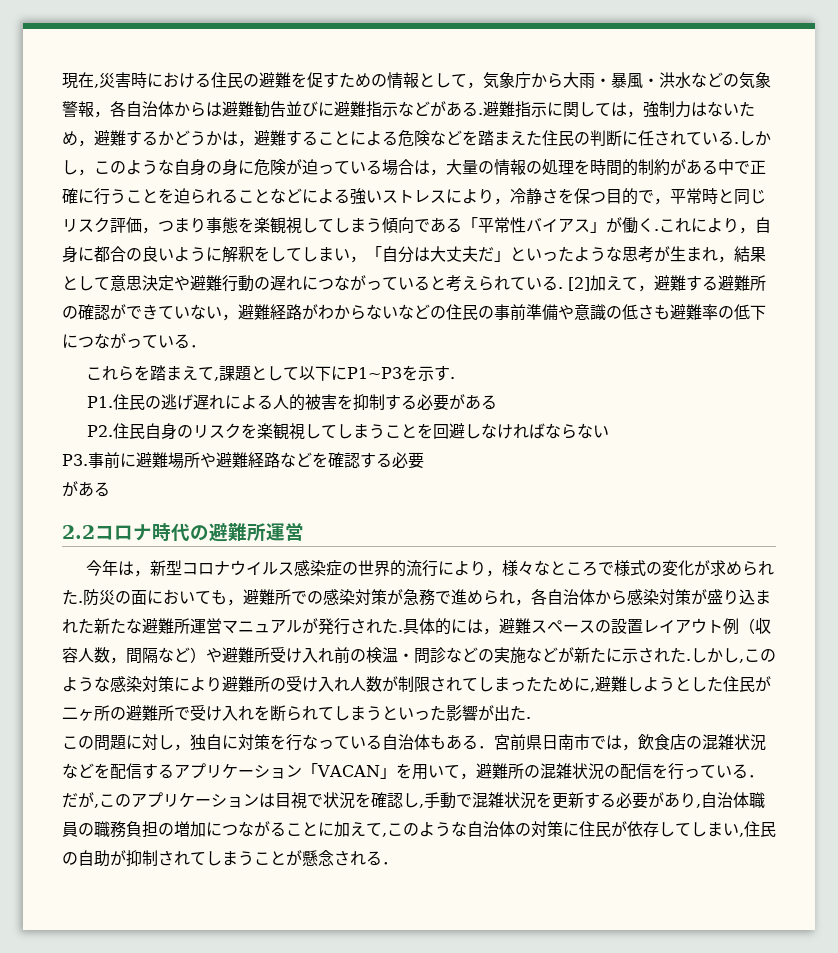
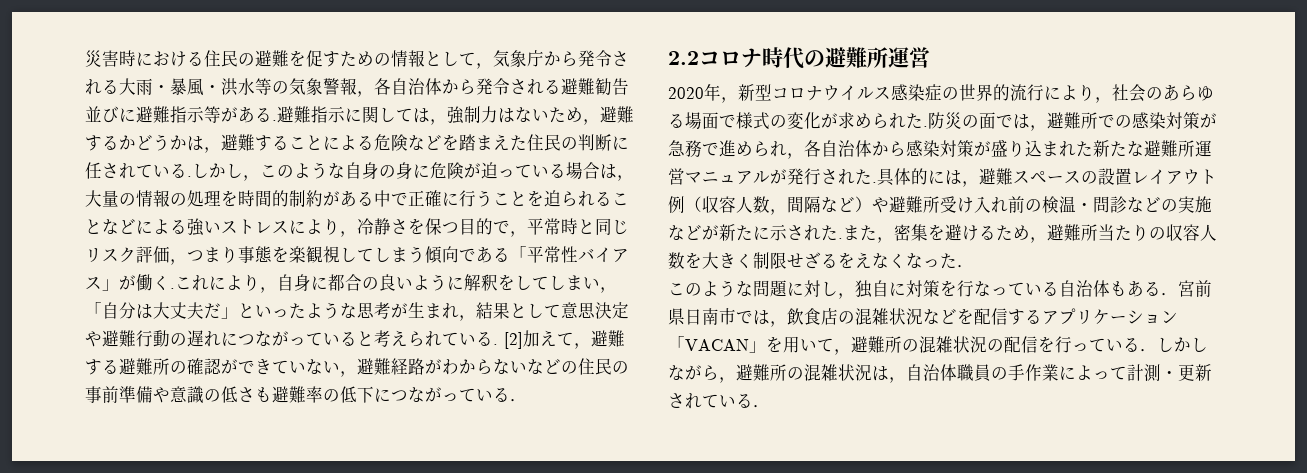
- 現在,災害時における住民の避難を促すための情報として，気象庁から大雨・暴風・洪水などの気象警報，各自治体からは避難勧告並びに避難指示などがある.
+ 災害時における住民の避難を促すための情報として，気象庁から発令される大雨・暴風・洪水等の気象警報，各自治体から発令される避難勧告並びに避難指示等がある.
- これらを踏まえて,課題として以下にP1~P3を示す.
- P1.住民の逃げ遅れによる人的被害を抑制する必要がある
- P2.住民自身のリスクを楽観視してしまうことを回避しなければならない
- P3.事前に避難場所や避難経路などを確認する必要
- がある
- 今年は，新型コロナウイルス感染症の世界的流行により，様々なところで様式の変化が求められた.
+ 2020年，新型コロナウイルス感染症の世界的流行により，社会のあらゆる場面で様式の変化が求められた.
- 防災の面においても，避難所での感染対策が急務で進められ，各自治体から感染対策が盛り込まれた新たな避難所運営マニュアルが発行された.
+ 防災の面では，避難所での感染対策が急務で進められ，各自治体から感染対策が盛り込まれた新たな避難所運営マニュアルが発行された.
- しかし,このような感染対策により避難所の受け入れ人数が制限されてしまったために,避難しようとした住民が二ヶ所の避難所で受け入れを断られてしまうといった影響が出た.
- この問題に対し，独自に対策を行なっている自治体もある．宮前県日南市では，飲食店の混雑状況などを配信するアプリケーション「VACAN」を用いて，避難所の混雑状況の配信を行っている．だが,このアプリケーションは目視で状況を確認し,手動で混雑状況を更新する必要があり,自治体職員の職務負担の増加につながることに加えて,このような自治体の対策に住民が依存してしまい,住民の自助が抑制されてしまうことが懸念される．
+ また，密集を避けるため，避難所当たりの収容人数を大きく制限せざるをえなくなった．
+ このような問題に対し，独自に対策を行なっている自治体もある．宮前県日南市では，飲食店の混雑状況などを配信するアプリケーション「VACAN」を用いて，避難所の混雑状況の配信を行っている．しかしながら，避難所の混雑状況は，自治体職員の手作業によって計測・更新されている．

